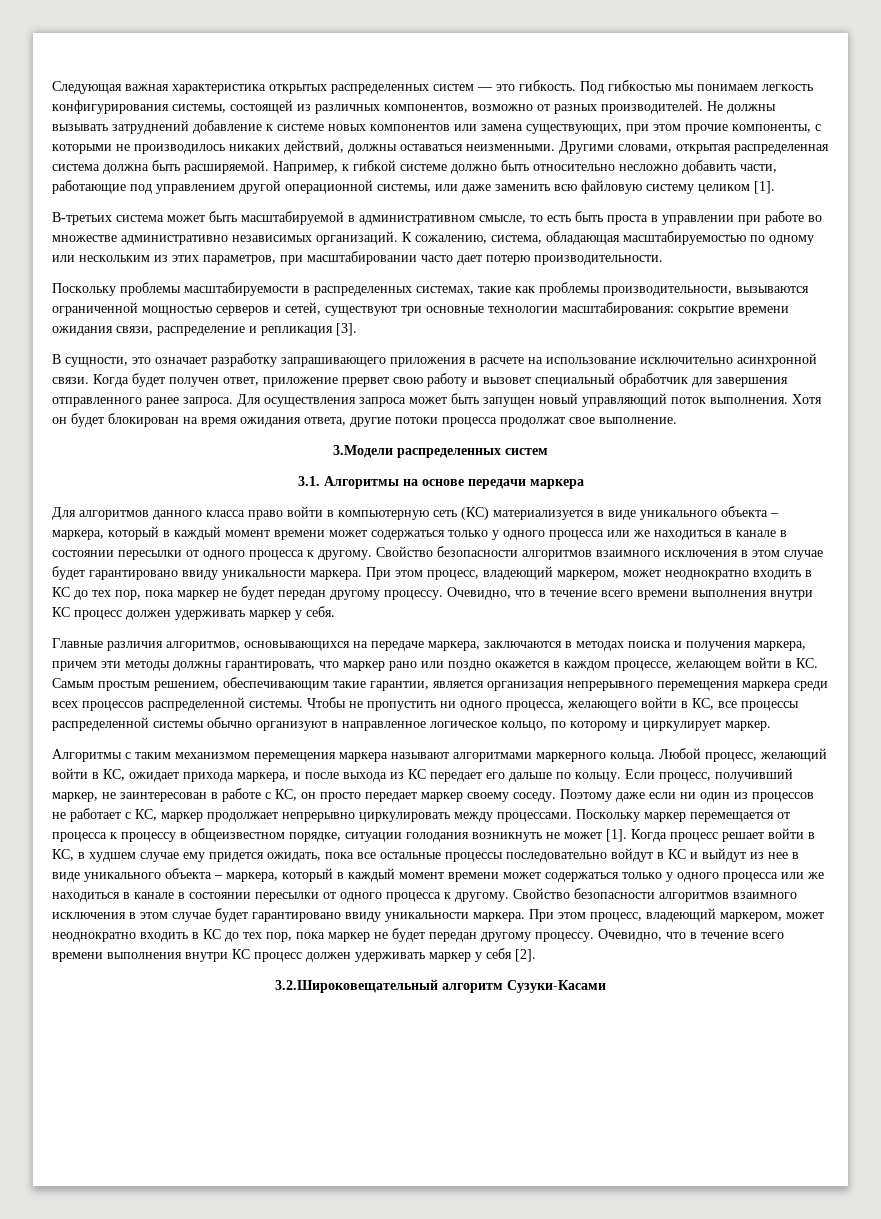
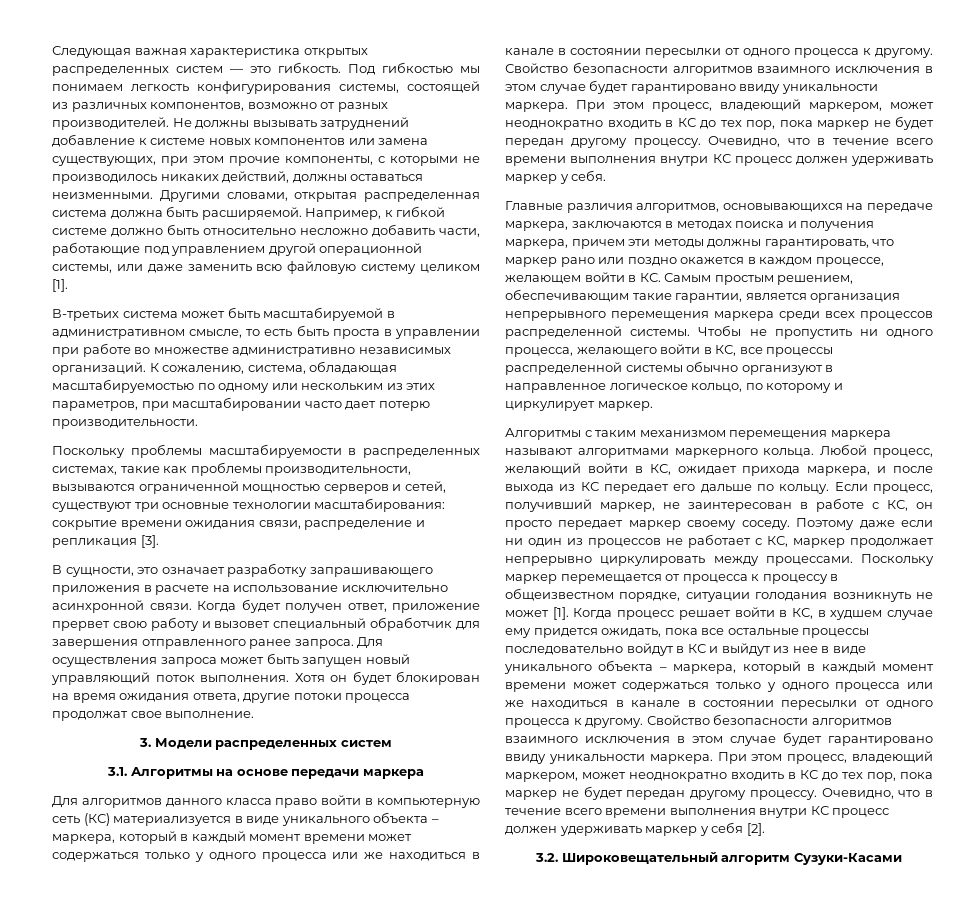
- 3.Модели распределенных систем
+ 3. Модели распределенных систем
- 3.2.Широковещательный алгоритм Сузуки-Касами
+ 3.2. Широковещательный алгоритм Сузуки-Касами

